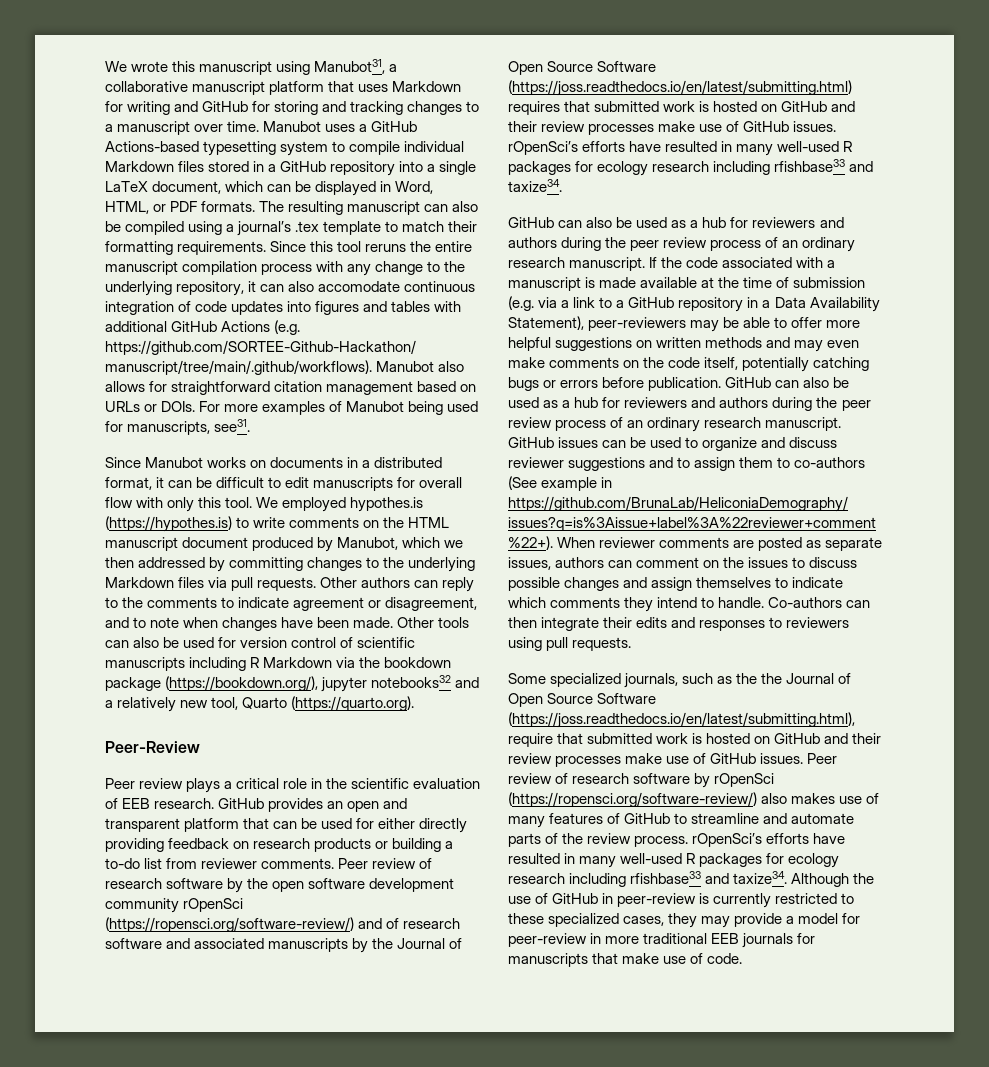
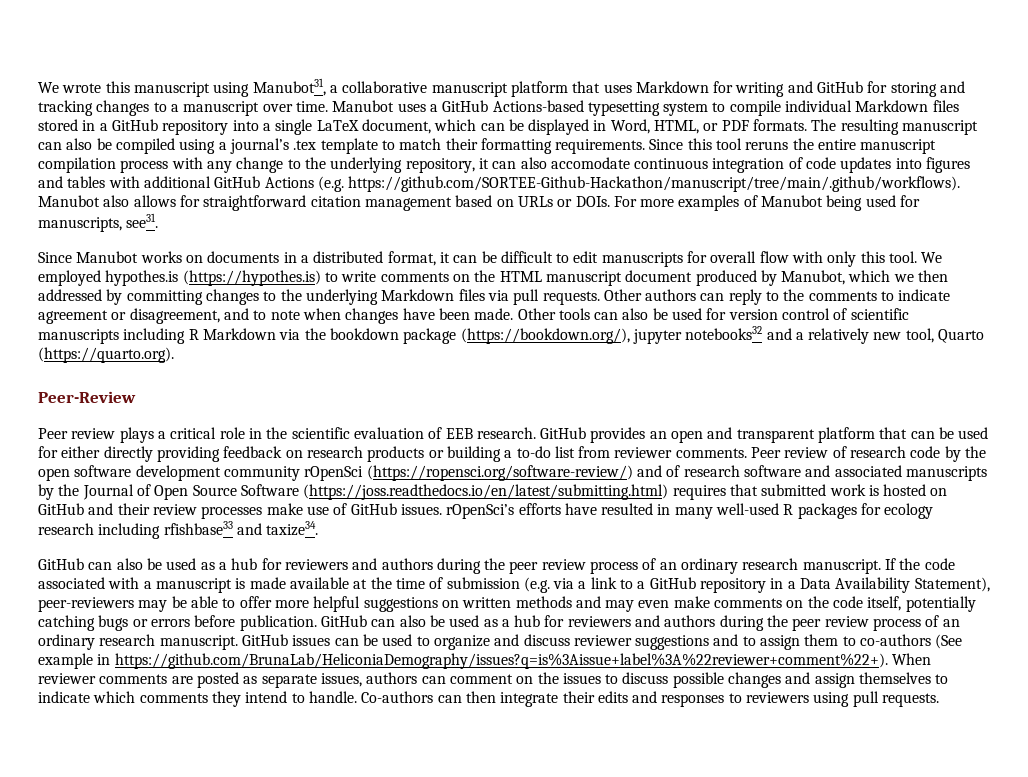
- Peer review of research software by the open software development community rOpenSci (https://ropensci.org/software-review/) and of research software and associated manuscripts by the Journal of Open Source Software (https://joss.readthedocs.io/en/latest/submitting.html) requires that submitted work is hosted on GitHub and their review processes make use of GitHub issues. rOpenSci’s efforts have resulted in many well-used R packages for ecology research including rfishbase33 and taxize34.
+ Peer review of research code by the open software development community rOpenSci (https://ropensci.org/software-review/) and of research software and associated manuscripts by the Journal of Open Source Software (https://joss.readthedocs.io/en/latest/submitting.html) requires that submitted work is hosted on GitHub and their review processes make use of GitHub issues. rOpenSci’s efforts have resulted in many well-used R packages for ecology research including rfishbase33 and taxize34.
- Some specialized journals, such as the the Journal of Open Source Software (https://joss.readthedocs.io/en/latest/submitting.html), require that submitted work is hosted on GitHub and their review processes make use of GitHub issues. Peer review of research software by rOpenSci (https://ropensci.org/software-review/) also makes use of many features of GitHub to streamline and automate parts of the review process. rOpenSci’s efforts have resulted in many well-used R packages for ecology research including rfishbase33 and taxize34. Although the use of GitHub in peer-review is currently restricted to these specialized cases, they may provide a model for peer-review in more traditional EEB journals for manuscripts that make use of code.

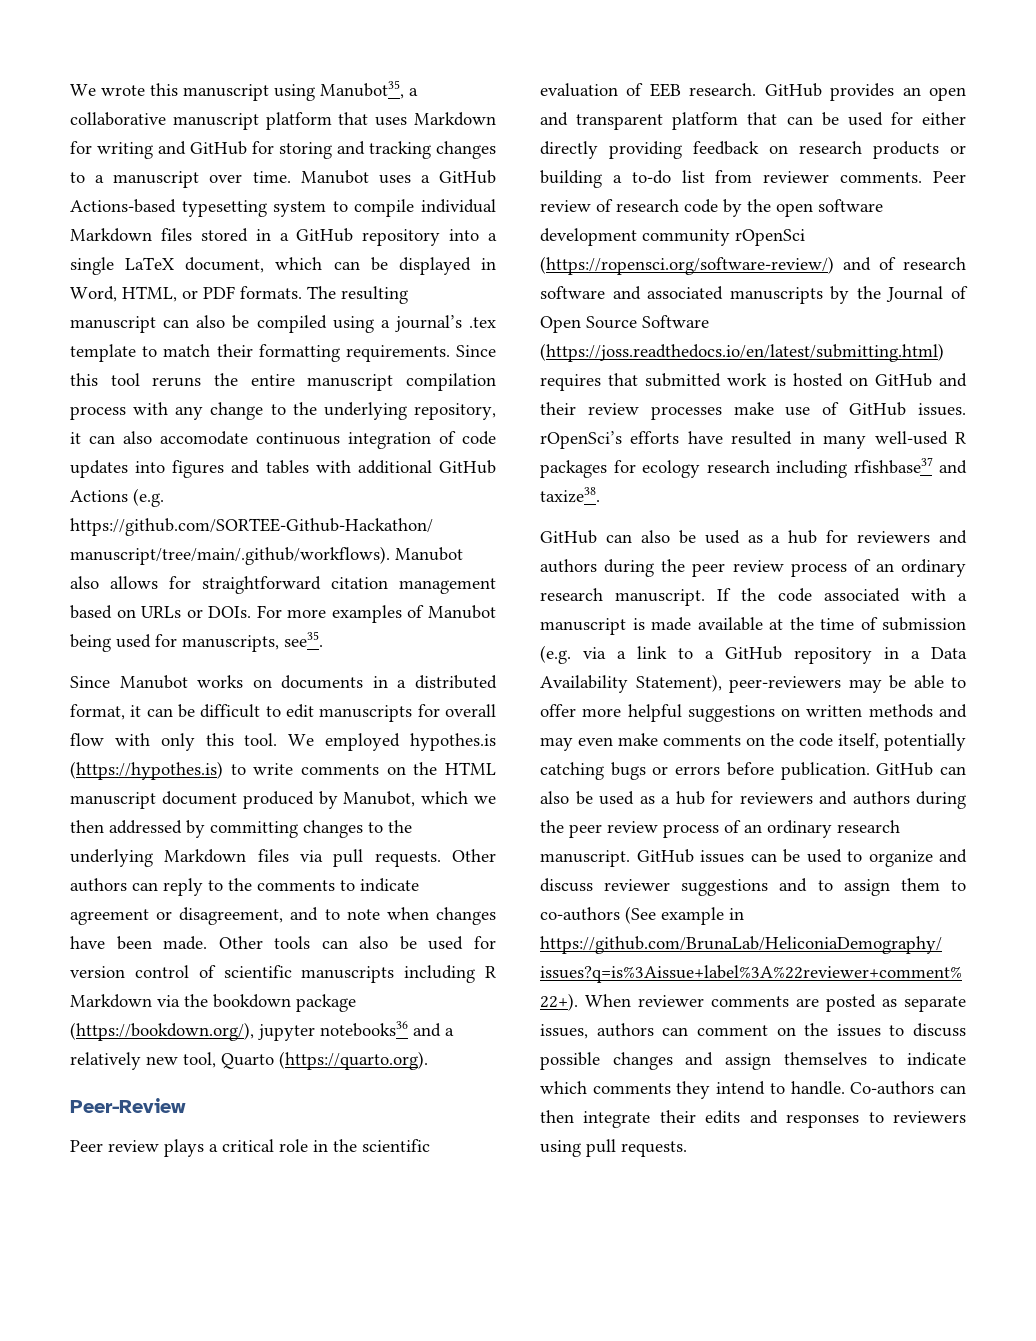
- We wrote this manuscript using Manubot31, a collaborative manuscript platform that uses Markdown for writing and GitHub for storing and tracking changes to a manuscript over time.
+ We wrote this manuscript using Manubot35, a collaborative manuscript platform that uses Markdown for writing and GitHub for storing and tracking changes to a manuscript over time.
- For more examples of Manubot being used for manuscripts, see31.
+ For more examples of Manubot being used for manuscripts, see35.
- Other tools can also be used for version control of scientific manuscripts including R Markdown via the bookdown package (https://bookdown.org/), jupyter notebooks32 and a relatively new tool, Quarto (https://quarto.org).
+ Other tools can also be used for version control of scientific manuscripts including R Markdown via the bookdown package (https://bookdown.org/), jupyter notebooks36 and a relatively new tool, Quarto (https://quarto.org).
- Peer review of research code by the open software development community rOpenSci (https://ropensci.org/software-review/) and of research software and associated manuscripts by the Journal of Open Source Software (https://joss.readthedocs.io/en/latest/submitting.html) requires that submitted work is hosted on GitHub and their review processes make use of GitHub issues. rOpenSci’s efforts have resulted in many well-used R packages for ecology research including rfishbase33 and taxize34.
+ Peer review of research code by the open software development community rOpenSci (https://ropensci.org/software-review/) and of research software and associated manuscripts by the Journal of Open Source Software (https://joss.readthedocs.io/en/latest/submitting.html) requires that submitted work is hosted on GitHub and their review processes make use of GitHub issues. rOpenSci’s efforts have resulted in many well-used R packages for ecology research including rfishbase37 and taxize38.

